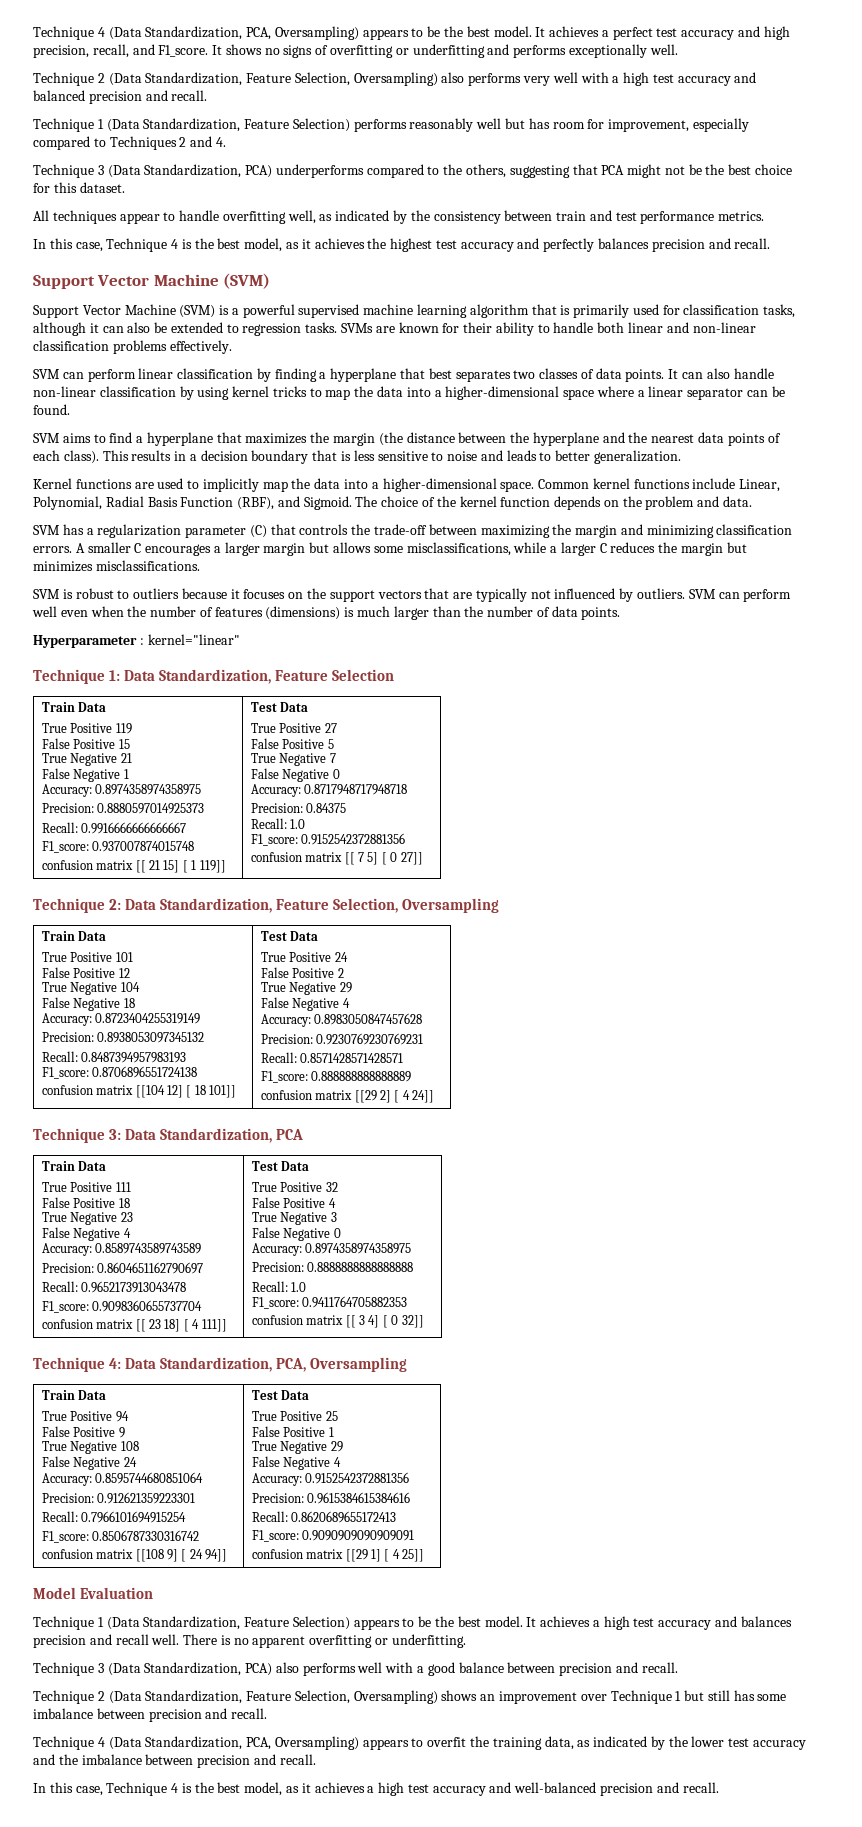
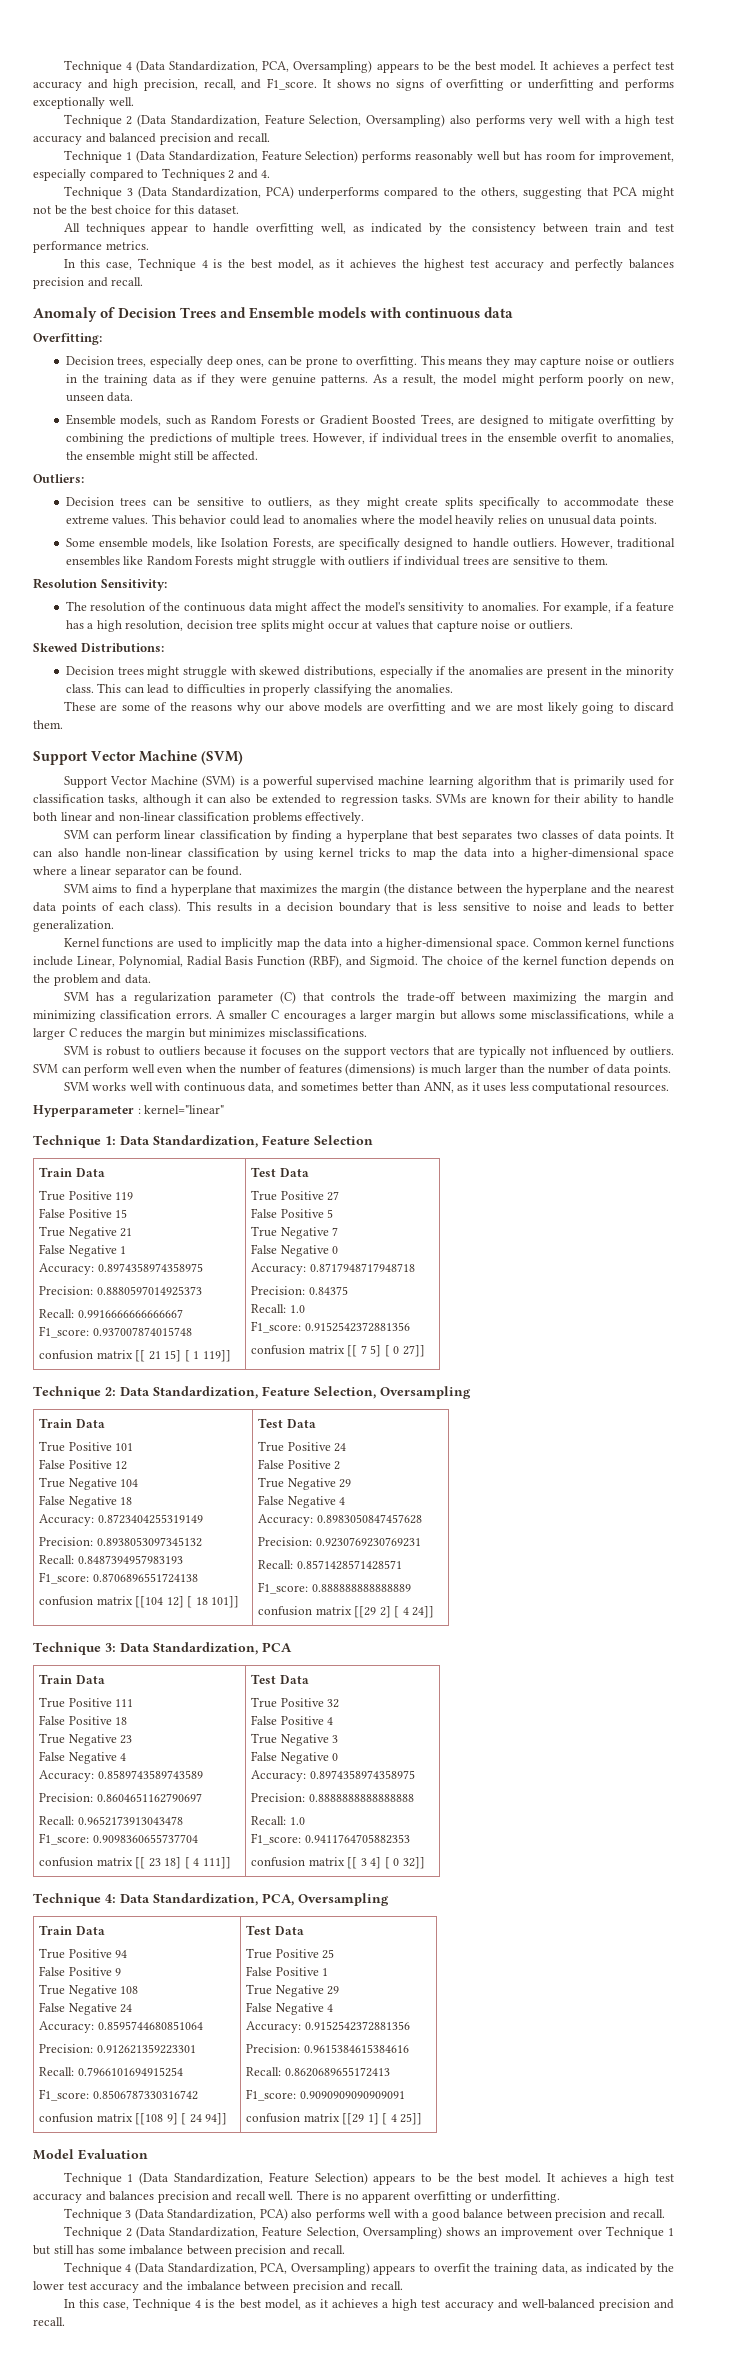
+ Anomaly of Decision Trees and Ensemble models with continuous data
+ Overfitting:
+ Decision trees, especially deep ones, can be prone to overfitting. This means they may capture noise or outliers in the training data as if they were genuine patterns. As a result, the model might perform poorly on new, unseen data.
+ Ensemble models, such as Random Forests or Gradient Boosted Trees, are designed to mitigate overfitting by combining the predictions of multiple trees. However, if individual trees in the ensemble overfit to anomalies, the ensemble might still be affected.
+ Outliers:
+ Decision trees can be sensitive to outliers, as they might create splits specifically to accommodate these extreme values. This behavior could lead to anomalies where the model heavily relies on unusual data points.
+ Some ensemble models, like Isolation Forests, are specifically designed to handle outliers. However, traditional ensembles like Random Forests might struggle with outliers if individual trees are sensitive to them.
+ Resolution Sensitivity:
+ The resolution of the continuous data might affect the model's sensitivity to anomalies. For example, if a feature has a high resolution, decision tree splits might occur at values that capture noise or outliers.
+ Skewed Distributions:
+ Decision trees might struggle with skewed distributions, especially if the anomalies are present in the minority class. This can lead to difficulties in properly classifying the anomalies.
+ These are some of the reasons why our above models are overfitting and we are most likely going to discard them.
+ SVM works well with continuous data, and sometimes better than ANN, as it uses less computational resources.

